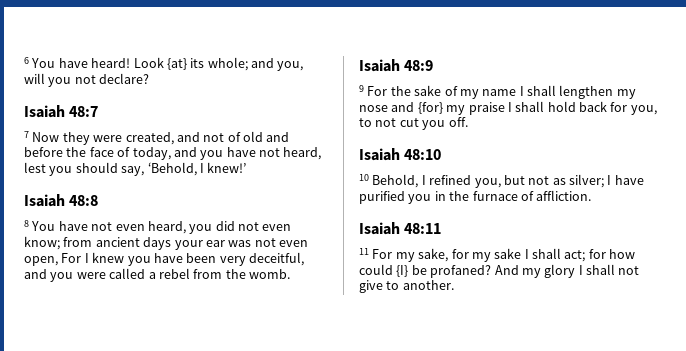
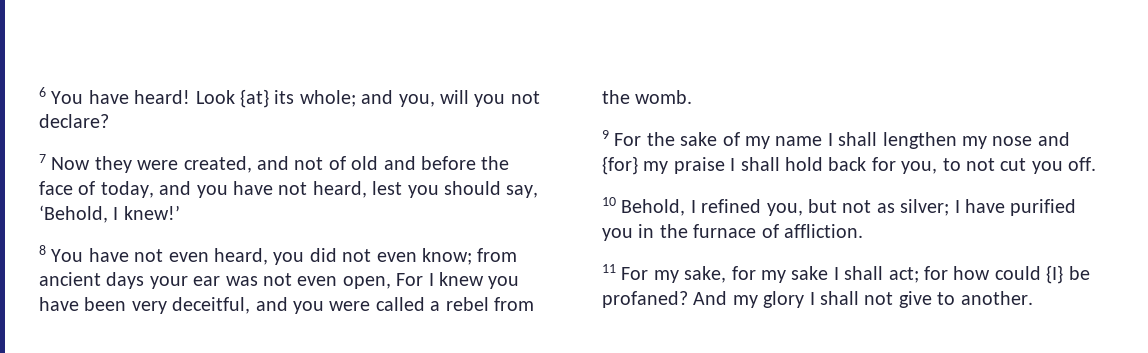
- Isaiah 48:7
- Isaiah 48:8
- Isaiah 48:9
- Isaiah 48:10
- Isaiah 48:11

